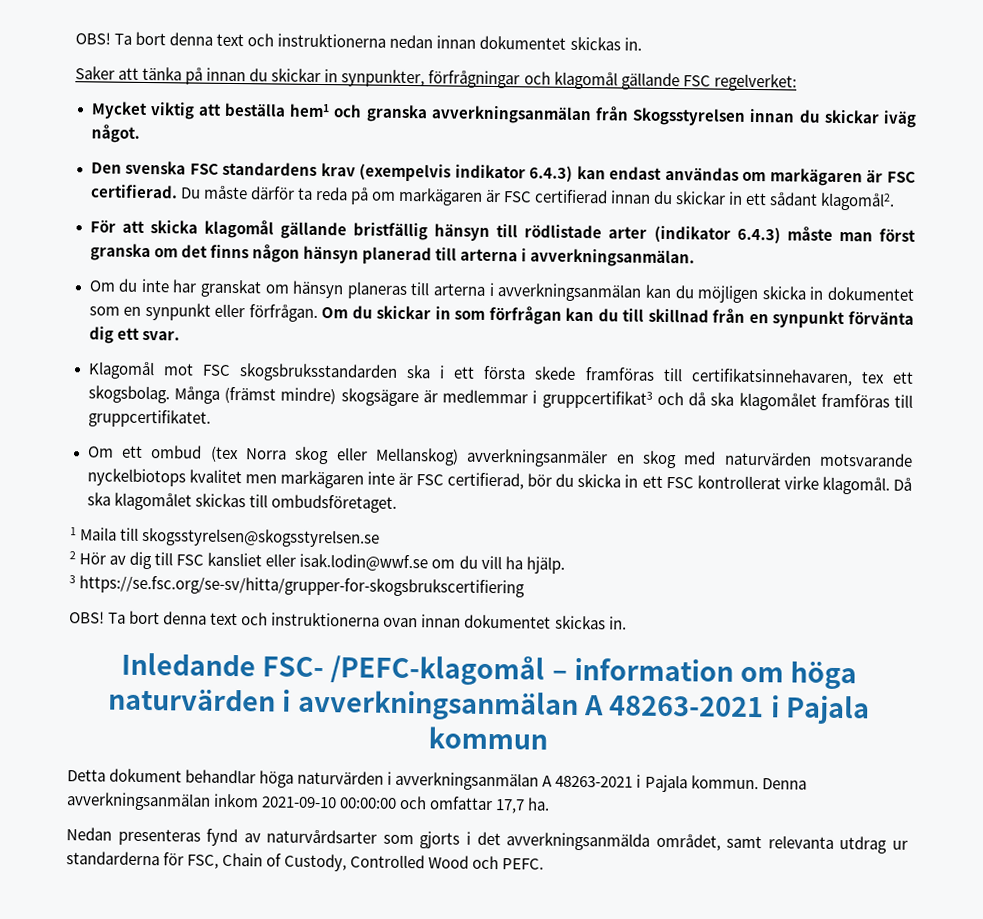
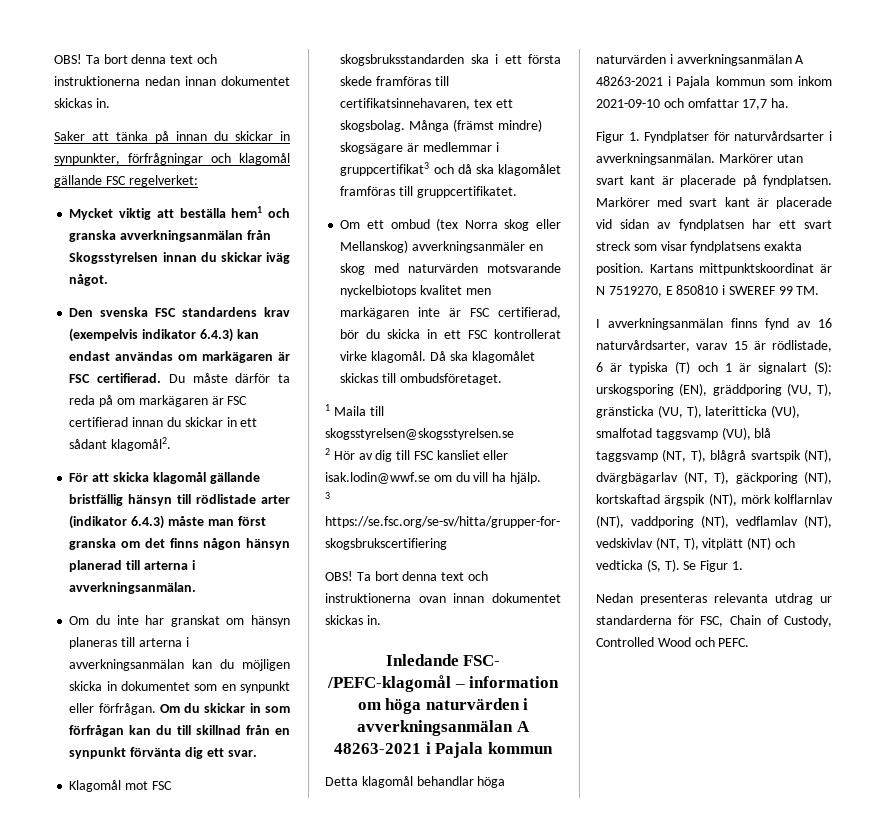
- Detta dokument behandlar höga naturvärden i avverkningsanmälan A 48263-2021 i Pajala kommun. Denna avverkningsanmälan inkom 2021-09-10 00:00:00 och omfattar 17,7 ha.
+ Detta klagomål behandlar höga naturvärden i avverkningsanmälan A 48263-2021 i Pajala kommun som inkom 2021-09-10 och omfattar 17,7 ha.
- Nedan presenteras fynd av naturvårdsarter som gjorts i det avverkningsanmälda området, samt relevanta utdrag ur standarderna för FSC, Chain of Custody, Controlled Wood och PEFC.
+ Figur 1. Fyndplatser för naturvårdsarter i avverkningsanmälan. Markörer utan svart kant är placerade på fyndplatsen. Markörer med svart kant är placerade vid sidan av fyndplatsen har ett svart streck som visar fyndplatsens exakta position. Kartans mittpunktskoordinat är N 7519270, E 850810 i SWEREF 99 TM.
+ I avverkningsanmälan finns fynd av 16 naturvårdsarter, varav 15 är rödlistade, 6 är typiska (T) och 1 är signalart (S): urskogsporing (EN), gräddporing (VU, T), gränsticka (VU, T), lateritticka (VU), smalfotad taggsvamp (VU), blå taggsvamp (NT, T), blågrå svartspik (NT), dvärgbägarlav (NT, T), gäckporing (NT), kortskaftad ärgspik (NT), mörk kolflarnlav (NT), vaddporing (NT), vedflamlav (NT), vedskivlav (NT, T), vitplätt (NT) och vedticka (S, T). Se Figur 1.
+ Nedan presenteras relevanta utdrag ur standarderna för FSC, Chain of Custody, Controlled Wood och PEFC.

